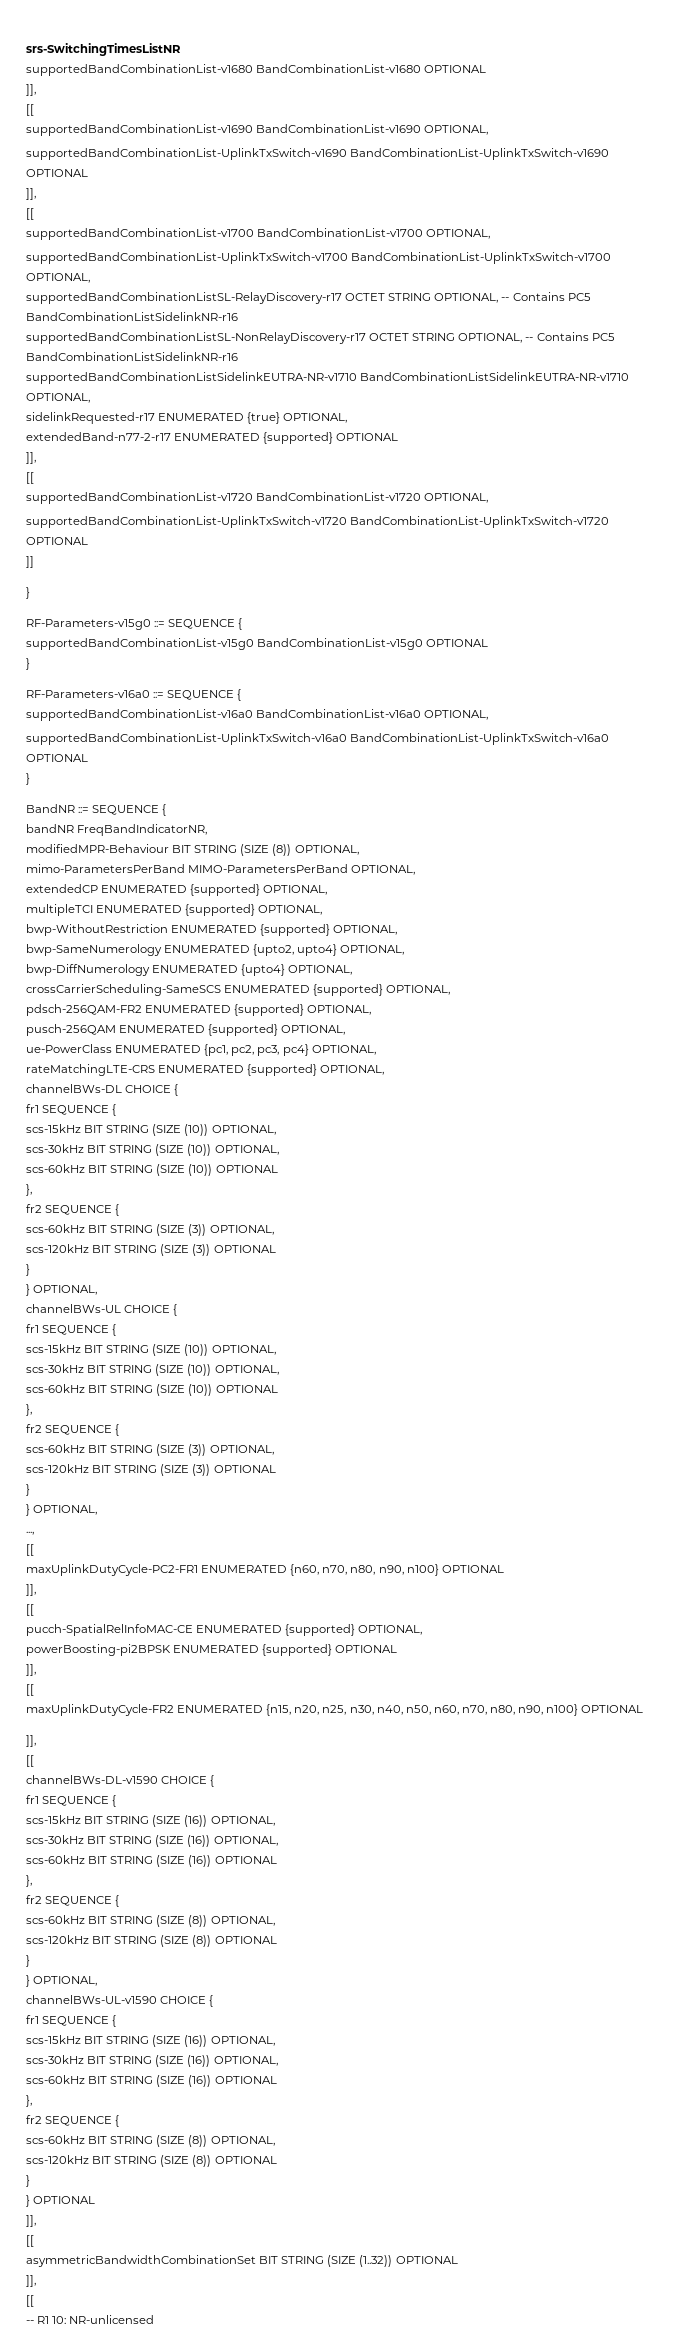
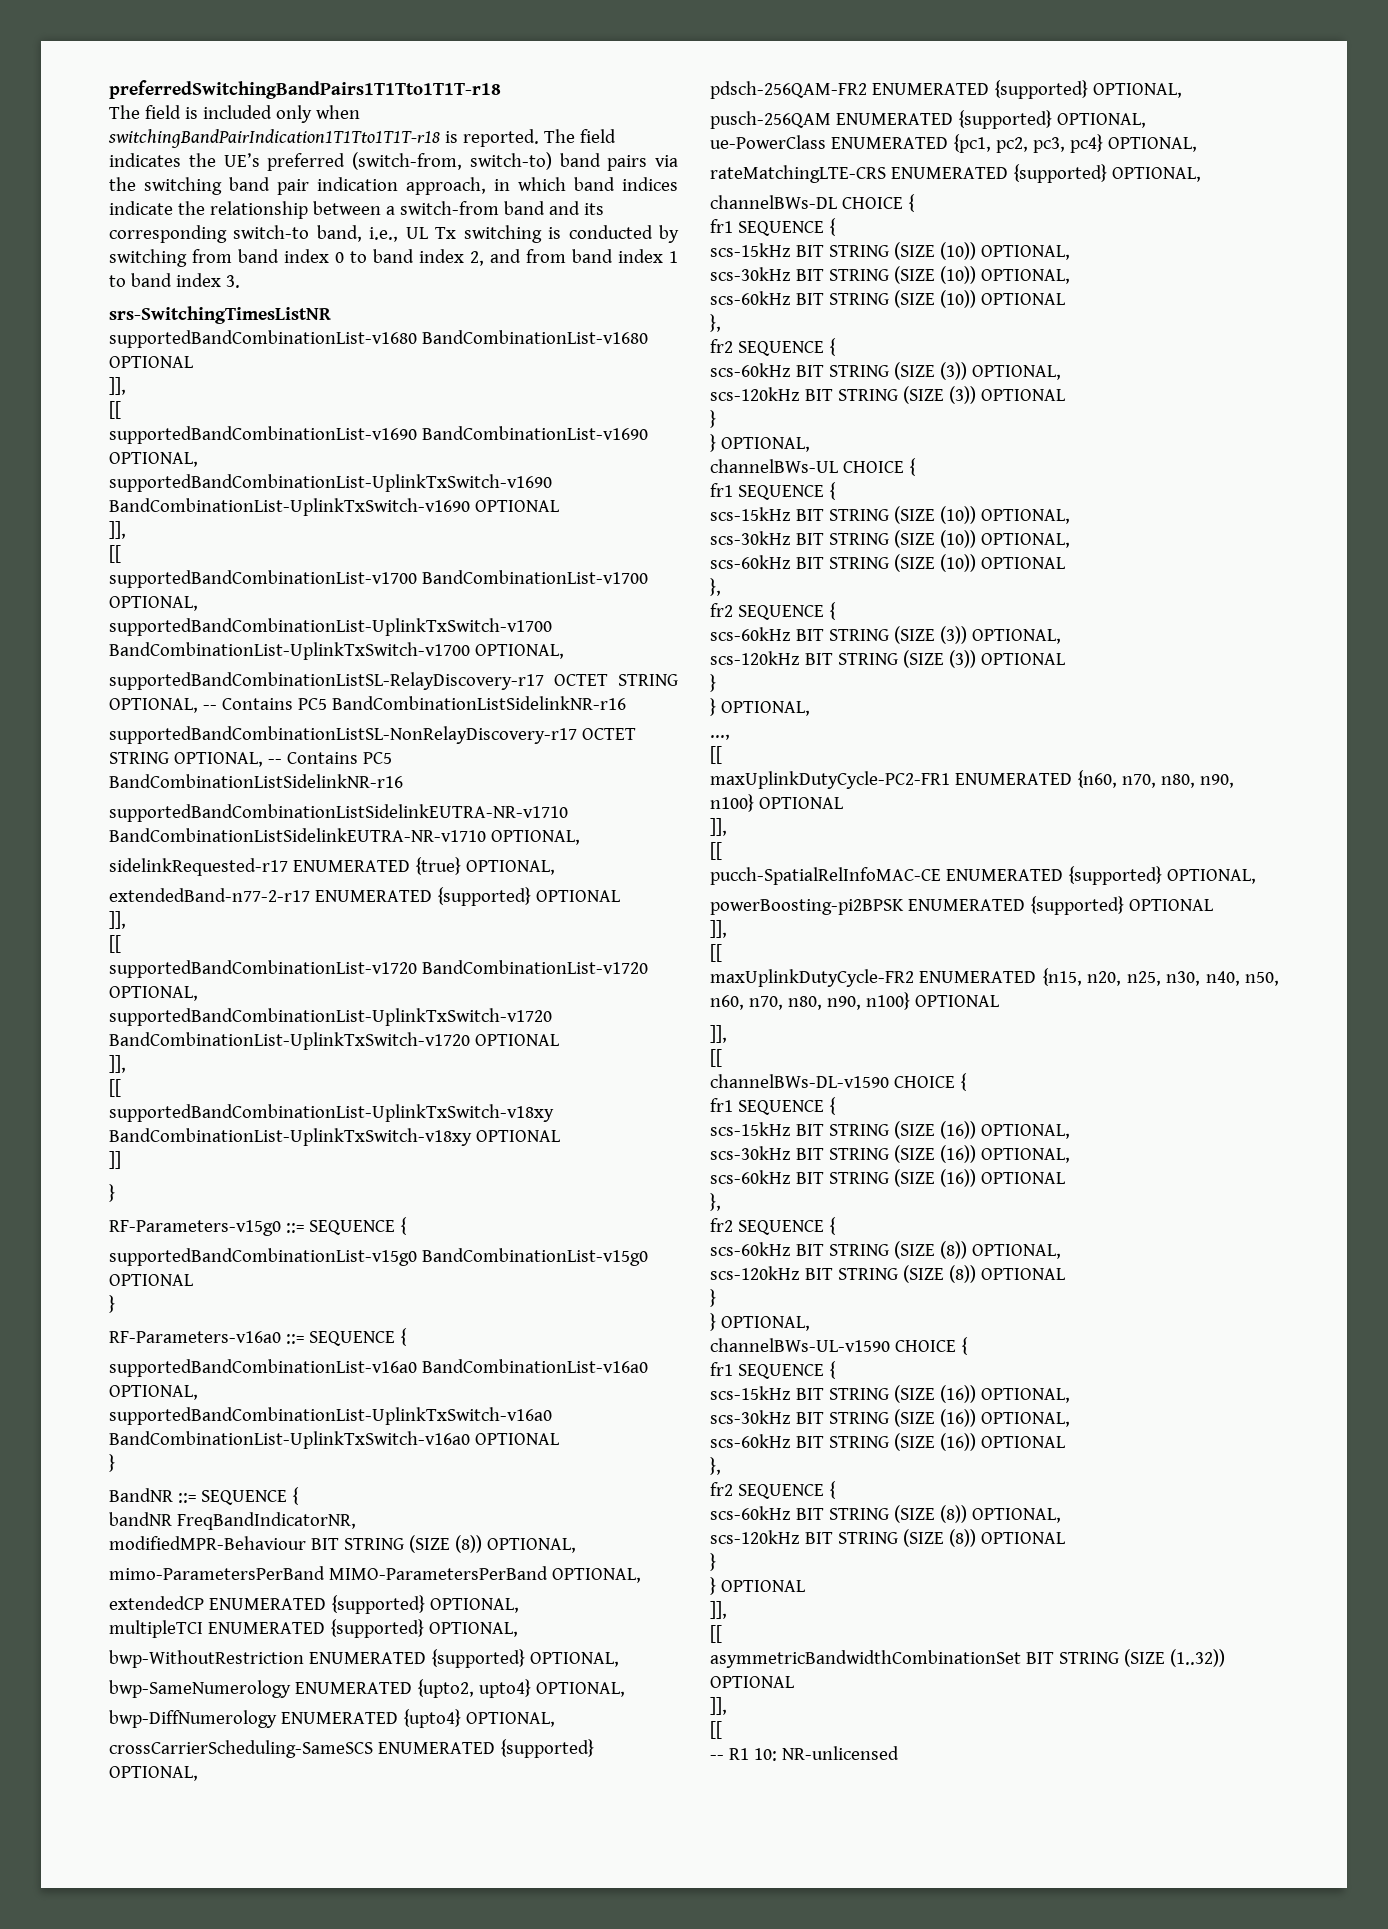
+ preferredSwitchingBandPairs1T1Tto1T1T-r18
+ The field is included only when switchingBandPairIndication1T1Tto1T1T-r18 is reported. The field indicates the UE’s preferred (switch-from, switch-to) band pairs via the switching band pair indication approach, in which band indices indicate the relationship between a switch-from band and its corresponding switch-to band, i.e., UL Tx switching is conducted by switching from band index 0 to band index 2, and from band index 1 to band index 3.
  supportedBandCombinationList-UplinkTxSwitch-v1720 BandCombinationList-UplinkTxSwitch-v1720 OPTIONAL
+ ]],
+ [[
+ supportedBandCombinationList-UplinkTxSwitch-v18xy BandCombinationList-UplinkTxSwitch-v18xy OPTIONAL

